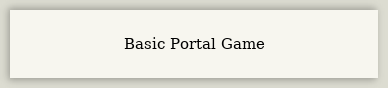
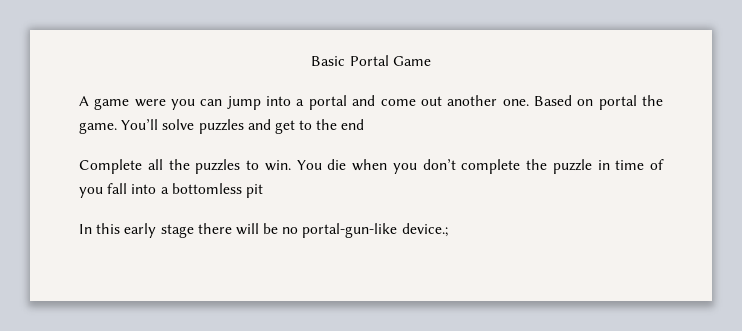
+ A game were you can jump into a portal and come out another one. Based on portal the game. You’ll solve puzzles and get to the end
+ Complete all the puzzles to win. You die when you don’t complete the puzzle in time of you fall into a bottomless pit
+ In this early stage there will be no portal-gun-like device.;

